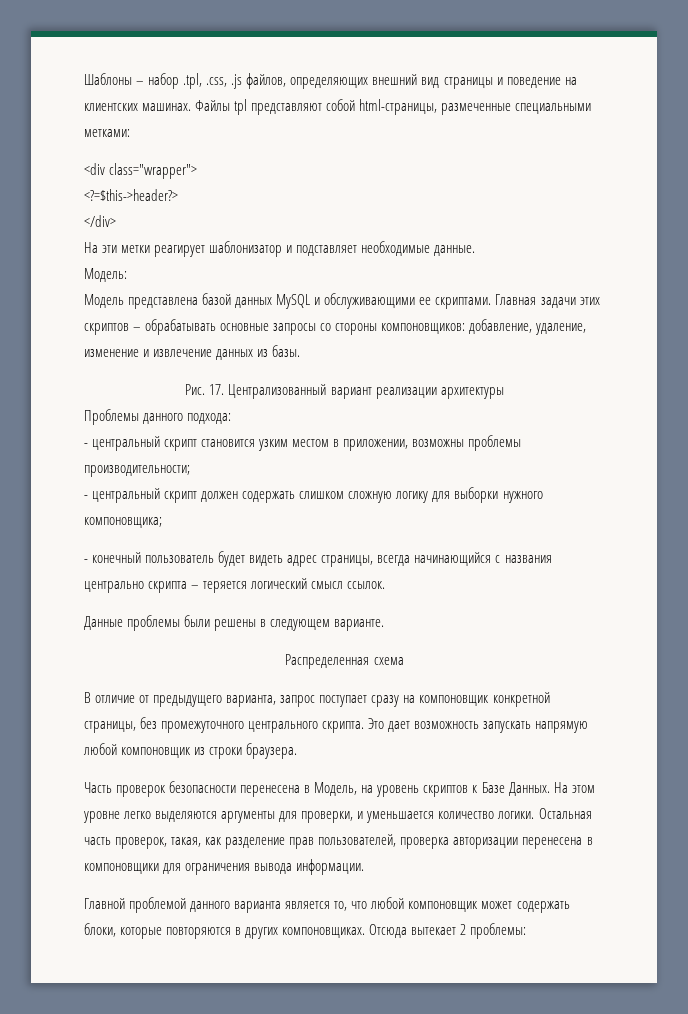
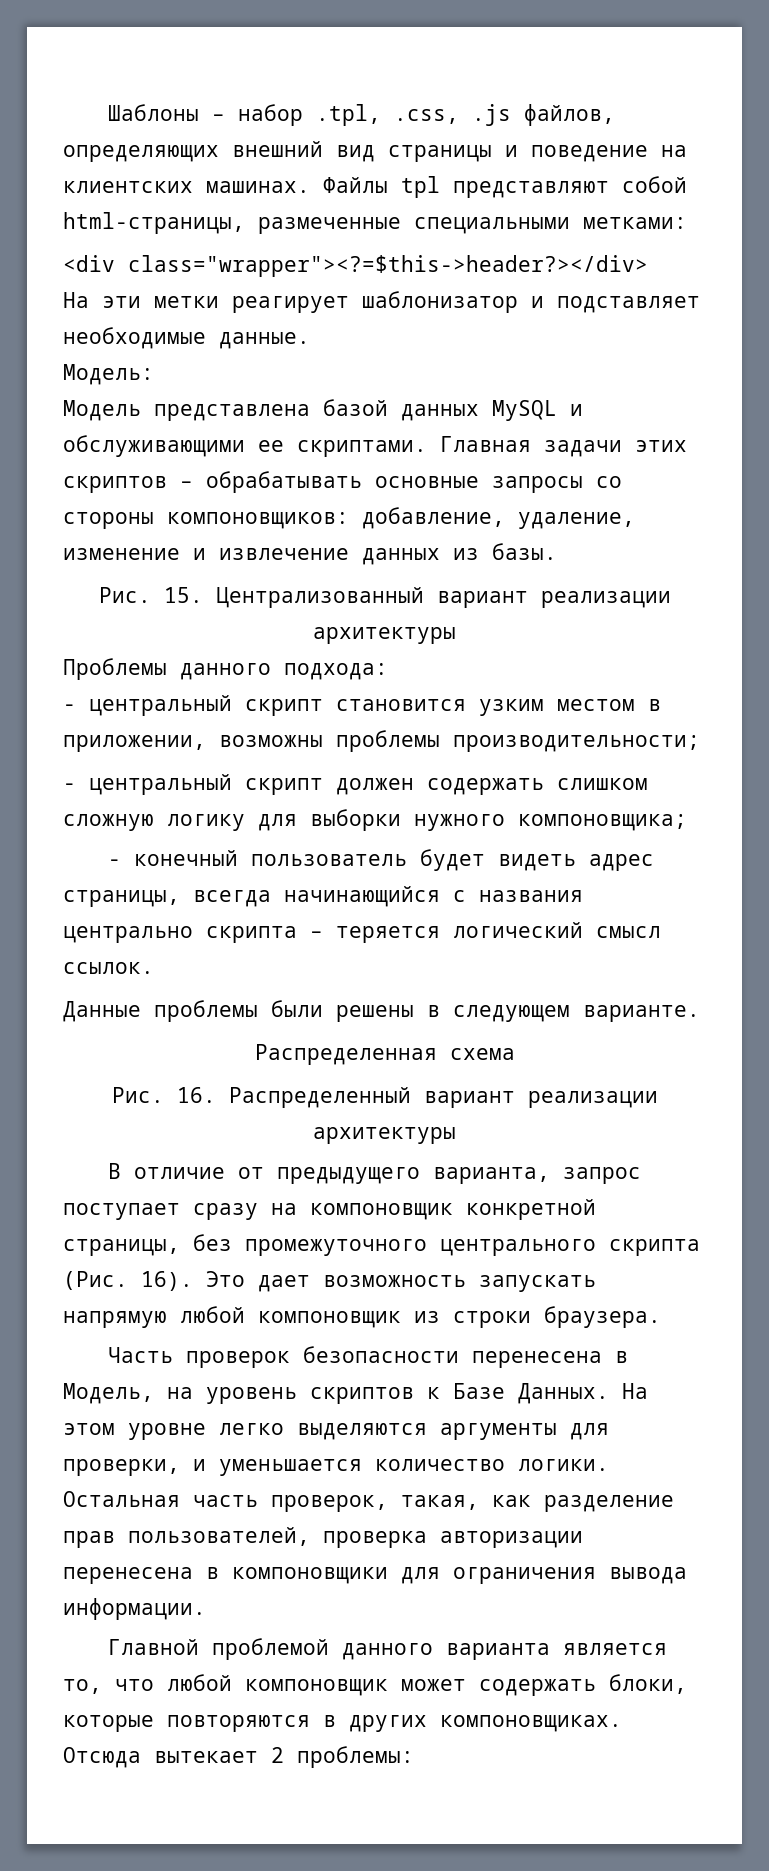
- <div class="wrapper">
- <?=$this->header?>
- </div>
+ <div class="wrapper"><?=$this->header?></div>
- Рис. 17. Централизованный вариант реализации архитектуры
+ Рис. 15. Централизованный вариант реализации архитектуры
+ Рис. 16. Распределенный вариант реализации архитектуры
- В отличие от предыдущего варианта, запрос поступает сразу на компоновщик конкретной страницы, без промежуточного центрального скрипта.
+ В отличие от предыдущего варианта, запрос поступает сразу на компоновщик конкретной страницы, без промежуточного центрального скрипта (Рис. 16).

